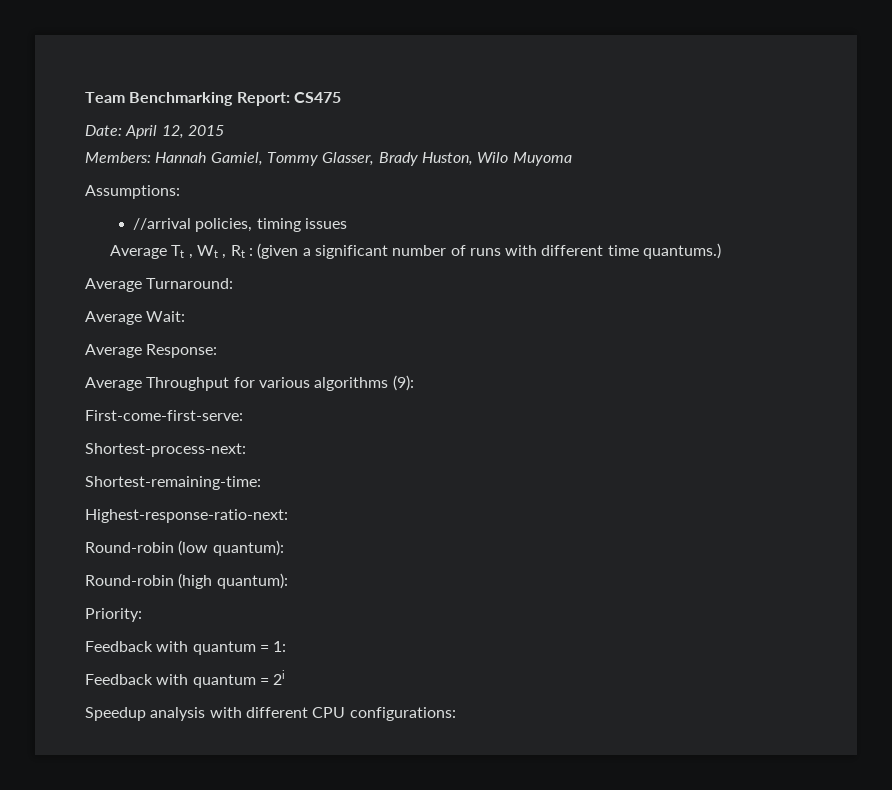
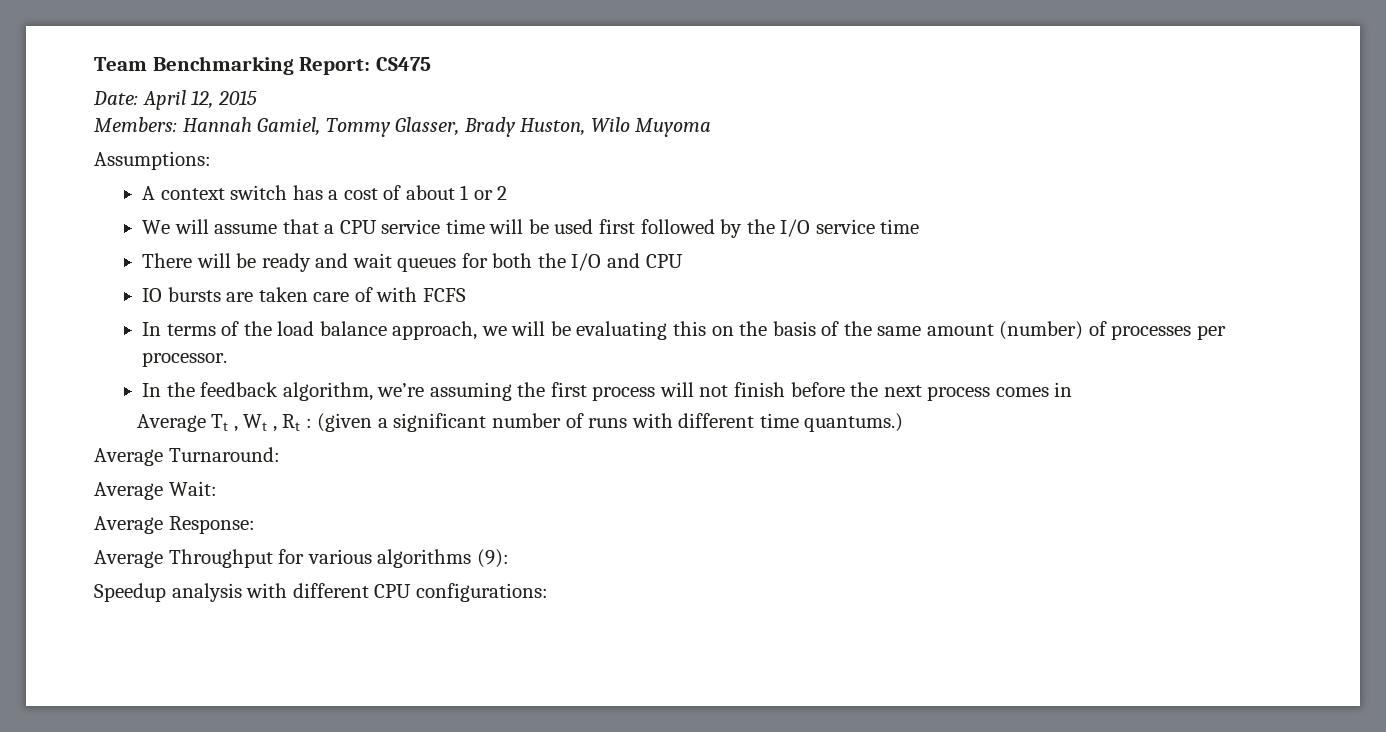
- //arrival policies, timing issues
+ A context switch has a cost of about 1 or 2
+ We will assume that a CPU service time will be used first followed by the I/O service time
+ There will be ready and wait queues for both the I/O and CPU
+ IO bursts are taken care of with FCFS
+ In terms of the load balance approach, we will be evaluating this on the basis of the same amount (number) of processes per processor.
+ In the feedback algorithm, we’re assuming the first process will not finish before the next process comes in
- First-come-first-serve:
- Shortest-process-next:
- Shortest-remaining-time:
- Highest-response-ratio-next:
- Round-robin (low quantum):
- Round-robin (high quantum):
- Priority:
- Feedback with quantum = 1:
- Feedback with quantum = 2i

